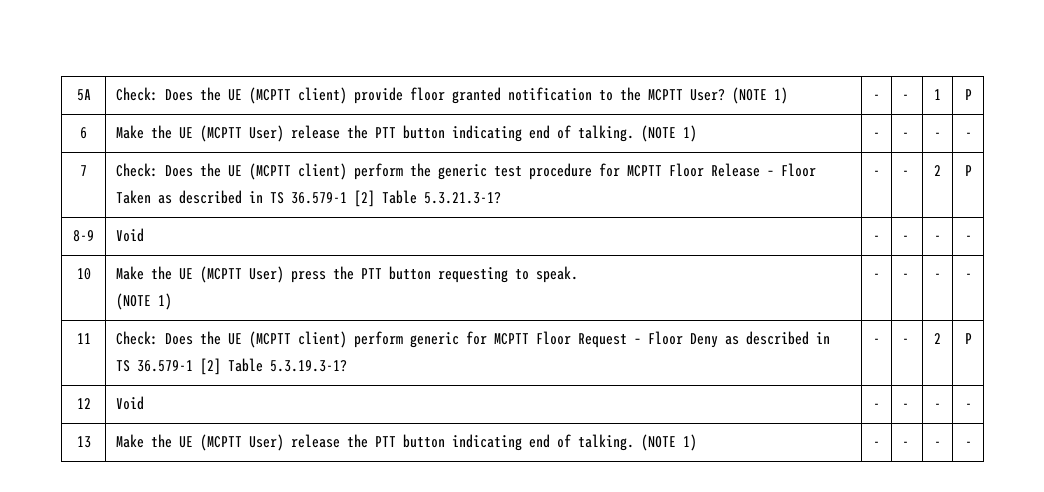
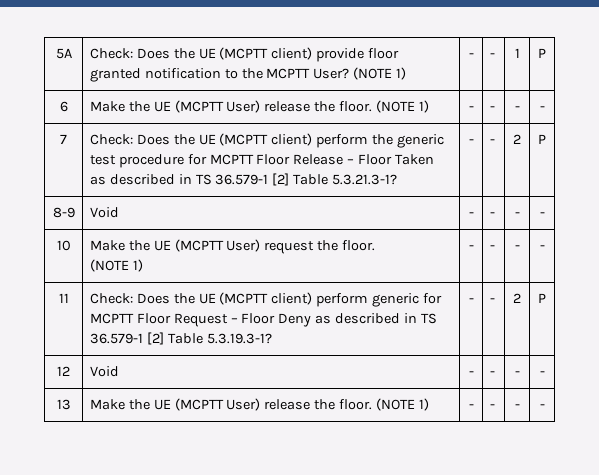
- 6 | Make the UE (MCPTT User) release the PTT button indicating end of talking. (NOTE 1) | - | - | - | -
+ 6 | Make the UE (MCPTT User) release the floor. (NOTE 1) | - | - | - | -
- 10 | Make the UE (MCPTT User) press the PTT button requesting to speak.
+ 10 | Make the UE (MCPTT User) request the floor.
- 13 | Make the UE (MCPTT User) release the PTT button indicating end of talking. (NOTE 1) | - | - | - | -
+ 13 | Make the UE (MCPTT User) release the floor. (NOTE 1) | - | - | - | -

